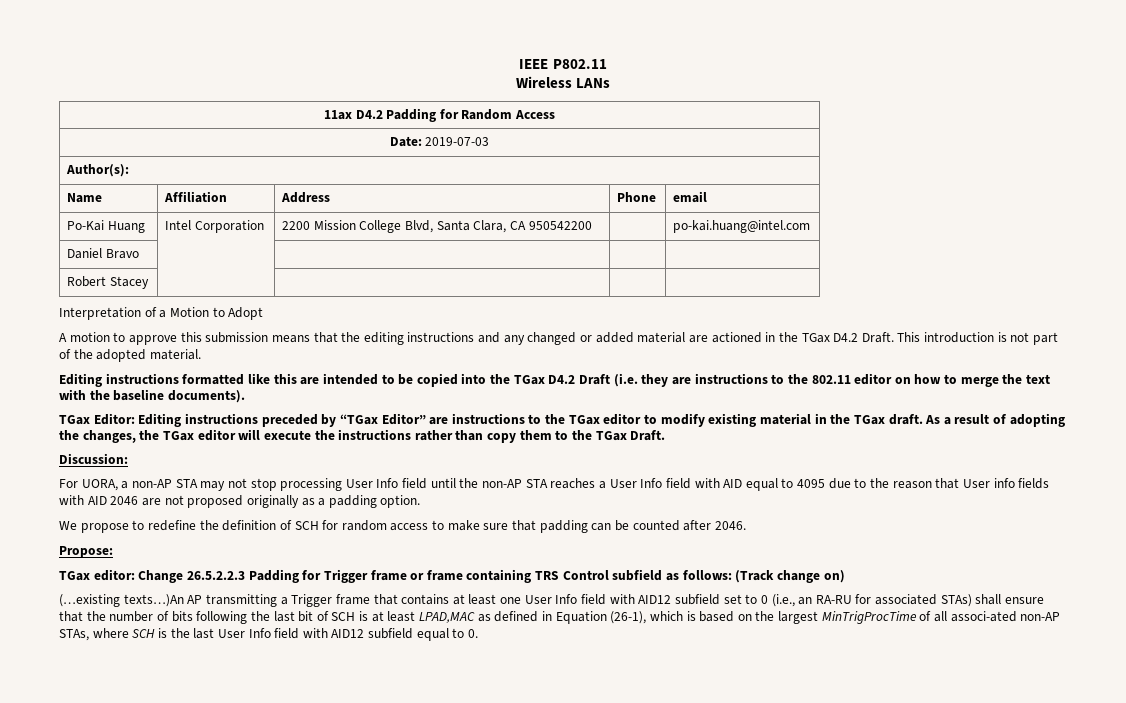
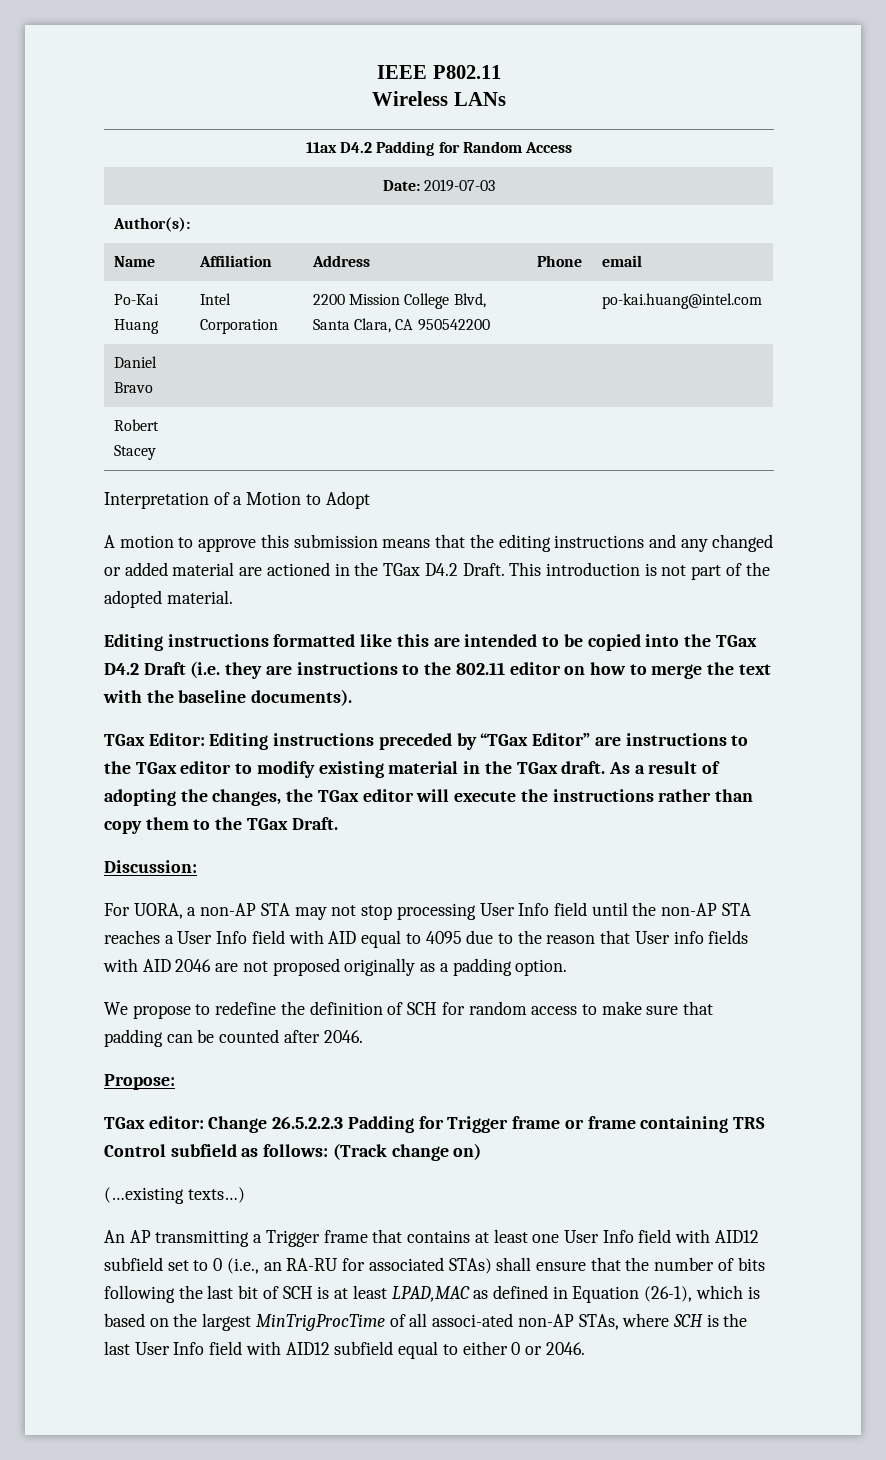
- (…existing texts…)An AP transmitting a Trigger frame that contains at least one User Info field with AID12 subfield set to 0 (i.e., an RA-RU for associated STAs) shall ensure that the number of bits following the last bit of SCH is at least LPAD,MAC as defined in Equation (26-1), which is based on the largest MinTrigProcTime of all associ-ated non-AP STAs, where SCH is the last User Info field with AID12 subfield equal to 0.
+ (…existing texts…)
+ An AP transmitting a Trigger frame that contains at least one User Info field with AID12 subfield set to 0 (i.e., an RA-RU for associated STAs) shall ensure that the number of bits following the last bit of SCH is at least LPAD,MAC as defined in Equation (26-1), which is based on the largest MinTrigProcTime of all associ-ated non-AP STAs, where SCH is the last User Info field with AID12 subfield equal to either 0 or 2046.

